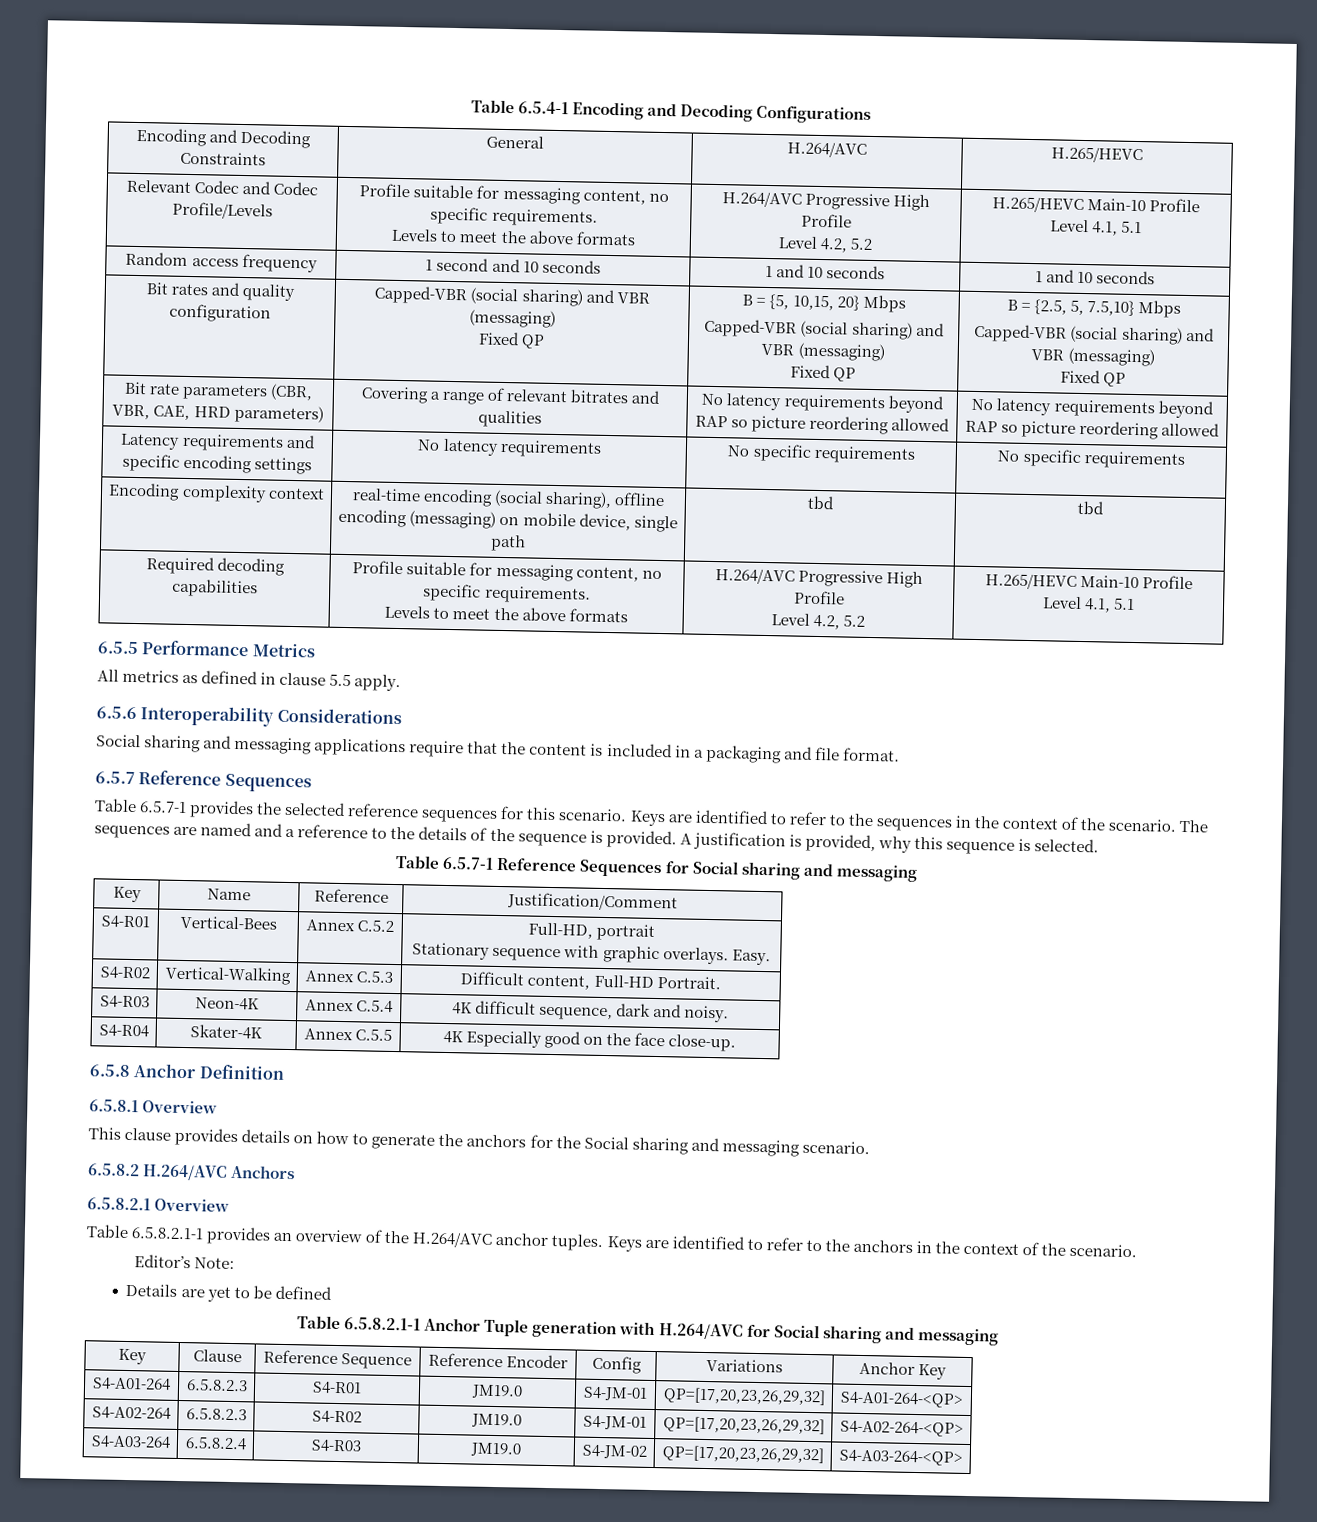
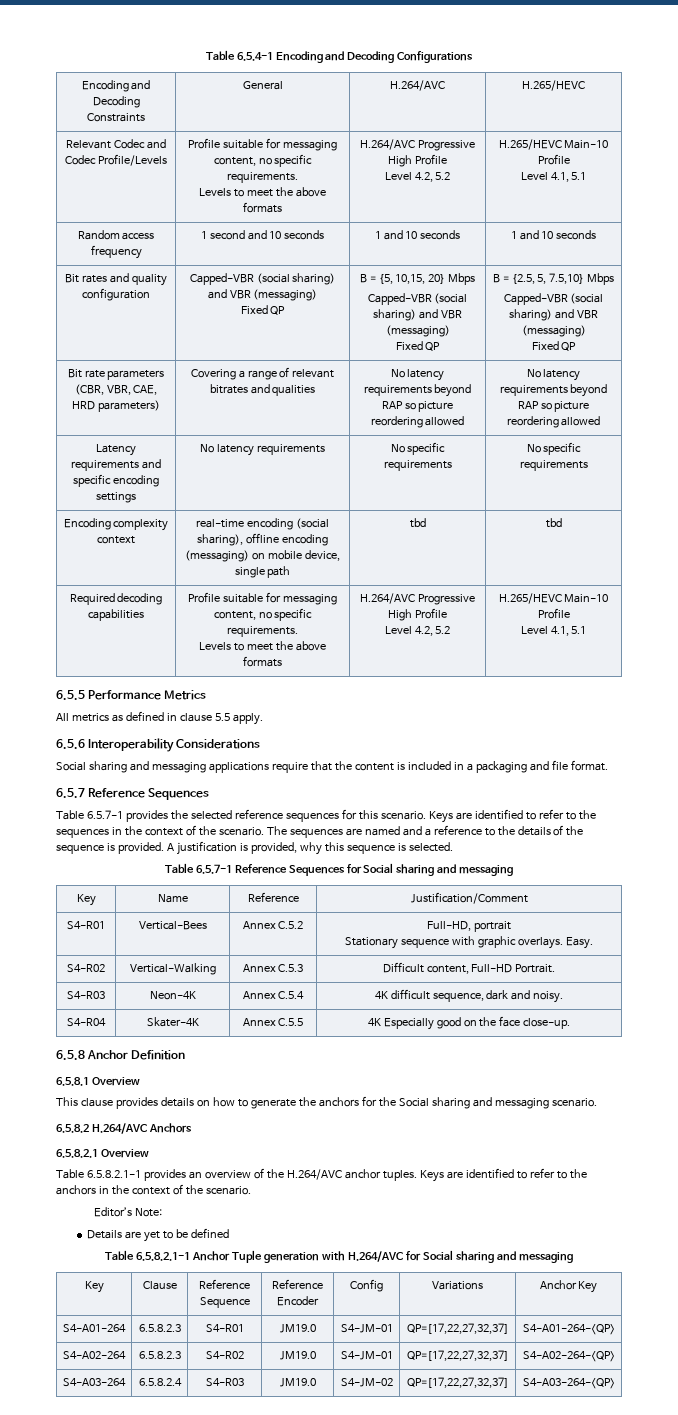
- S4-A01-264 | 6.5.8.2.3 | S4-R01 | JM19.0 | S4-JM-01 | QP=[17,20,23,26,29,32] | S4-A01-264-<QP>
+ S4-A01-264 | 6.5.8.2.3 | S4-R01 | JM19.0 | S4-JM-01 | QP=[17,22,27,32,37] | S4-A01-264-<QP>
- S4-A02-264 | 6.5.8.2.3 | S4-R02 | JM19.0 | S4-JM-01 | QP=[17,20,23,26,29,32] | S4-A02-264-<QP>
+ S4-A02-264 | 6.5.8.2.3 | S4-R02 | JM19.0 | S4-JM-01 | QP=[17,22,27,32,37] | S4-A02-264-<QP>
- S4-A03-264 | 6.5.8.2.4 | S4-R03 | JM19.0 | S4-JM-02 | QP=[17,20,23,26,29,32] | S4-A03-264-<QP>
+ S4-A03-264 | 6.5.8.2.4 | S4-R03 | JM19.0 | S4-JM-02 | QP=[17,22,27,32,37] | S4-A03-264-<QP>

